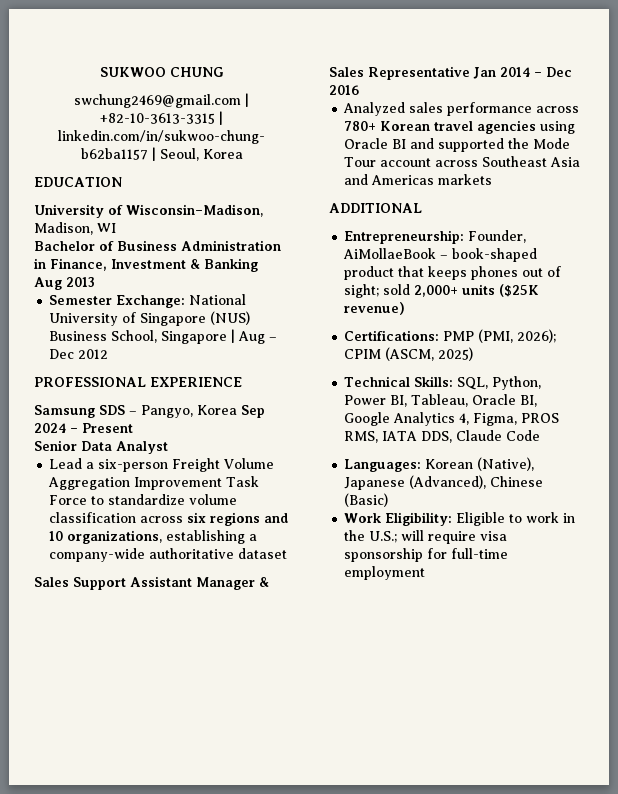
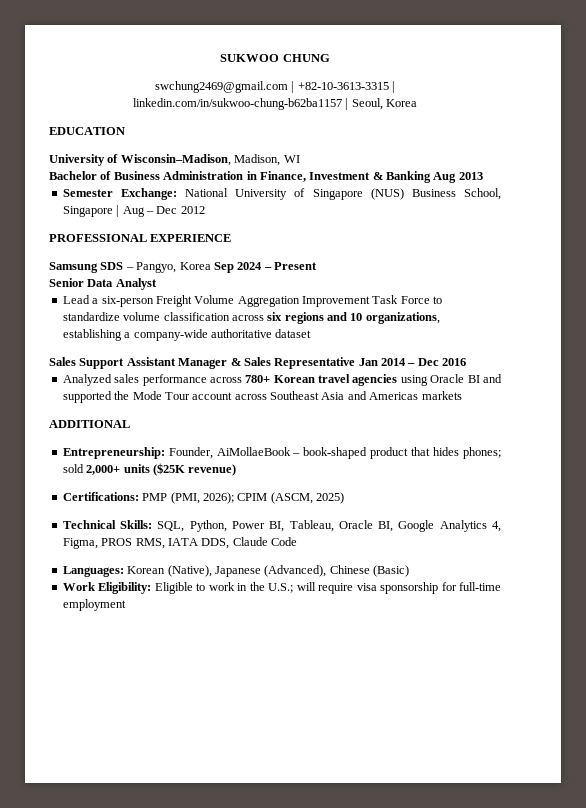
- Entrepreneurship: Founder, AiMollaeBook – book-shaped product that keeps phones out of sight; sold 2,000+ units ($25K revenue)
+ Entrepreneurship: Founder, AiMollaeBook – book-shaped product that hides phones; sold 2,000+ units ($25K revenue)

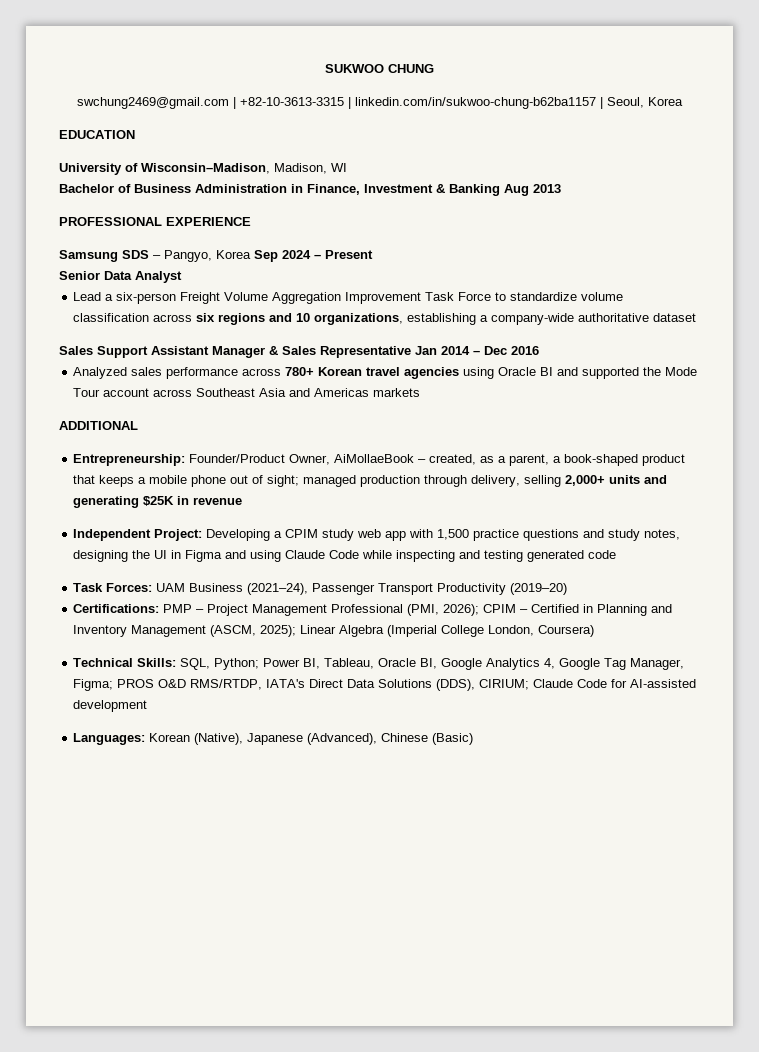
- Semester Exchange: National University of Singapore (NUS) Business School, Singapore | Aug – Dec 2012
- Entrepreneurship: Founder, AiMollaeBook – book-shaped product that hides phones; sold 2,000+ units ($25K revenue)
- Certifications: PMP (PMI, 2026); CPIM (ASCM, 2025)
+ Entrepreneurship: Founder/Product Owner, AiMollaeBook – created, as a parent, a book-shaped product that keeps a mobile phone out of sight; managed production through delivery, selling 2,000+ units and generating $25K in revenue
+ Independent Project: Developing a CPIM study web app with 1,500 practice questions and study notes, designing the UI in Figma and using Claude Code while inspecting and testing generated code
+ Task Forces: UAM Business (2021–24), Passenger Transport Productivity (2019–20)
+ Certifications: PMP – Project Management Professional (PMI, 2026); CPIM – Certified in Planning and Inventory Management (ASCM, 2025); Linear Algebra (Imperial College London, Coursera)
- Technical Skills: SQL, Python, Power BI, Tableau, Oracle BI, Google Analytics 4, Figma, PROS RMS, IATA DDS, Claude Code
+ Technical Skills: SQL, Python; Power BI, Tableau, Oracle BI, Google Analytics 4, Google Tag Manager, Figma; PROS O&D RMS/RTDP, IATA's Direct Data Solutions (DDS), CIRIUM; Claude Code for AI-assisted development
- Work Eligibility: Eligible to work in the U.S.; will require visa sponsorship for full-time employment

